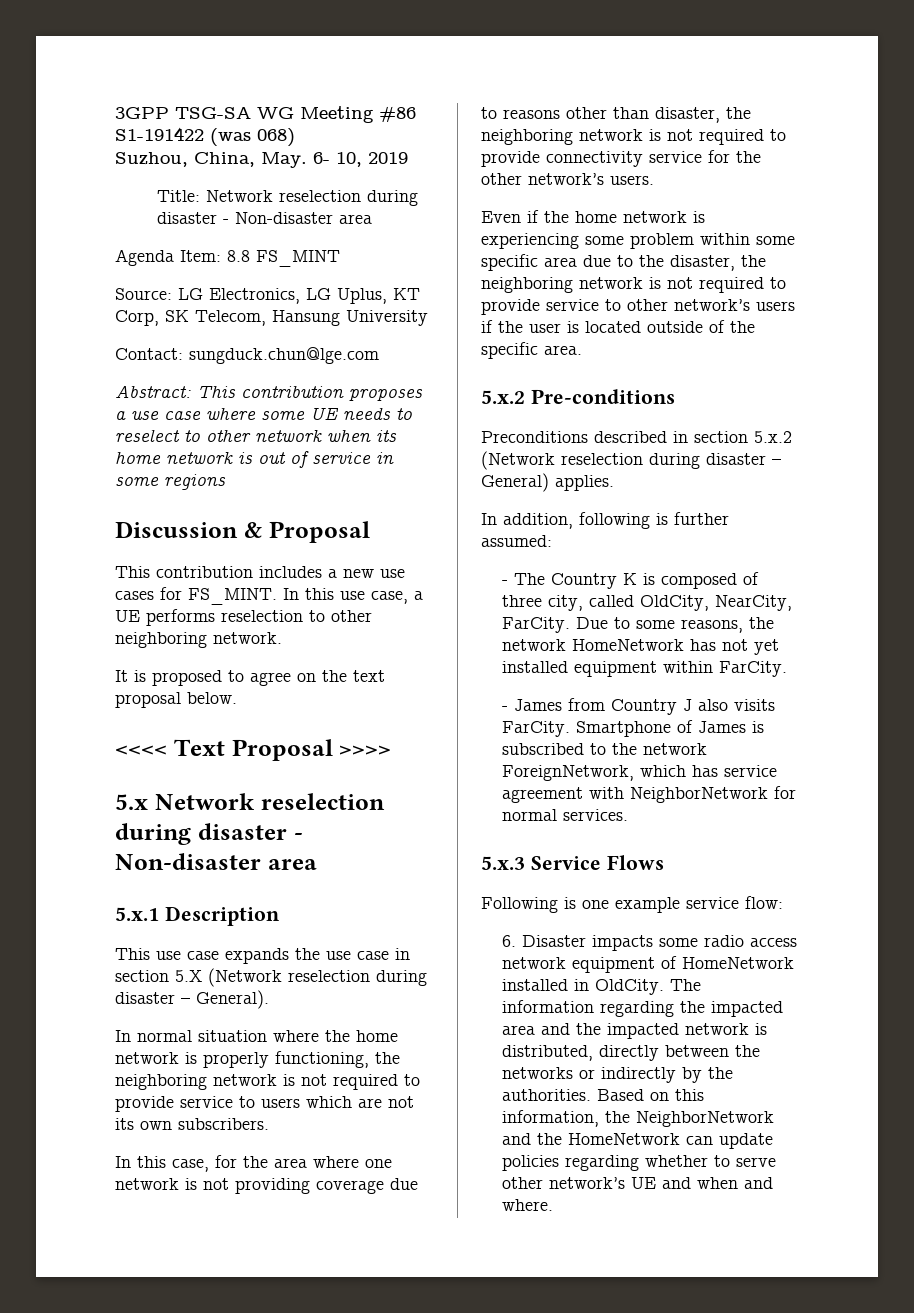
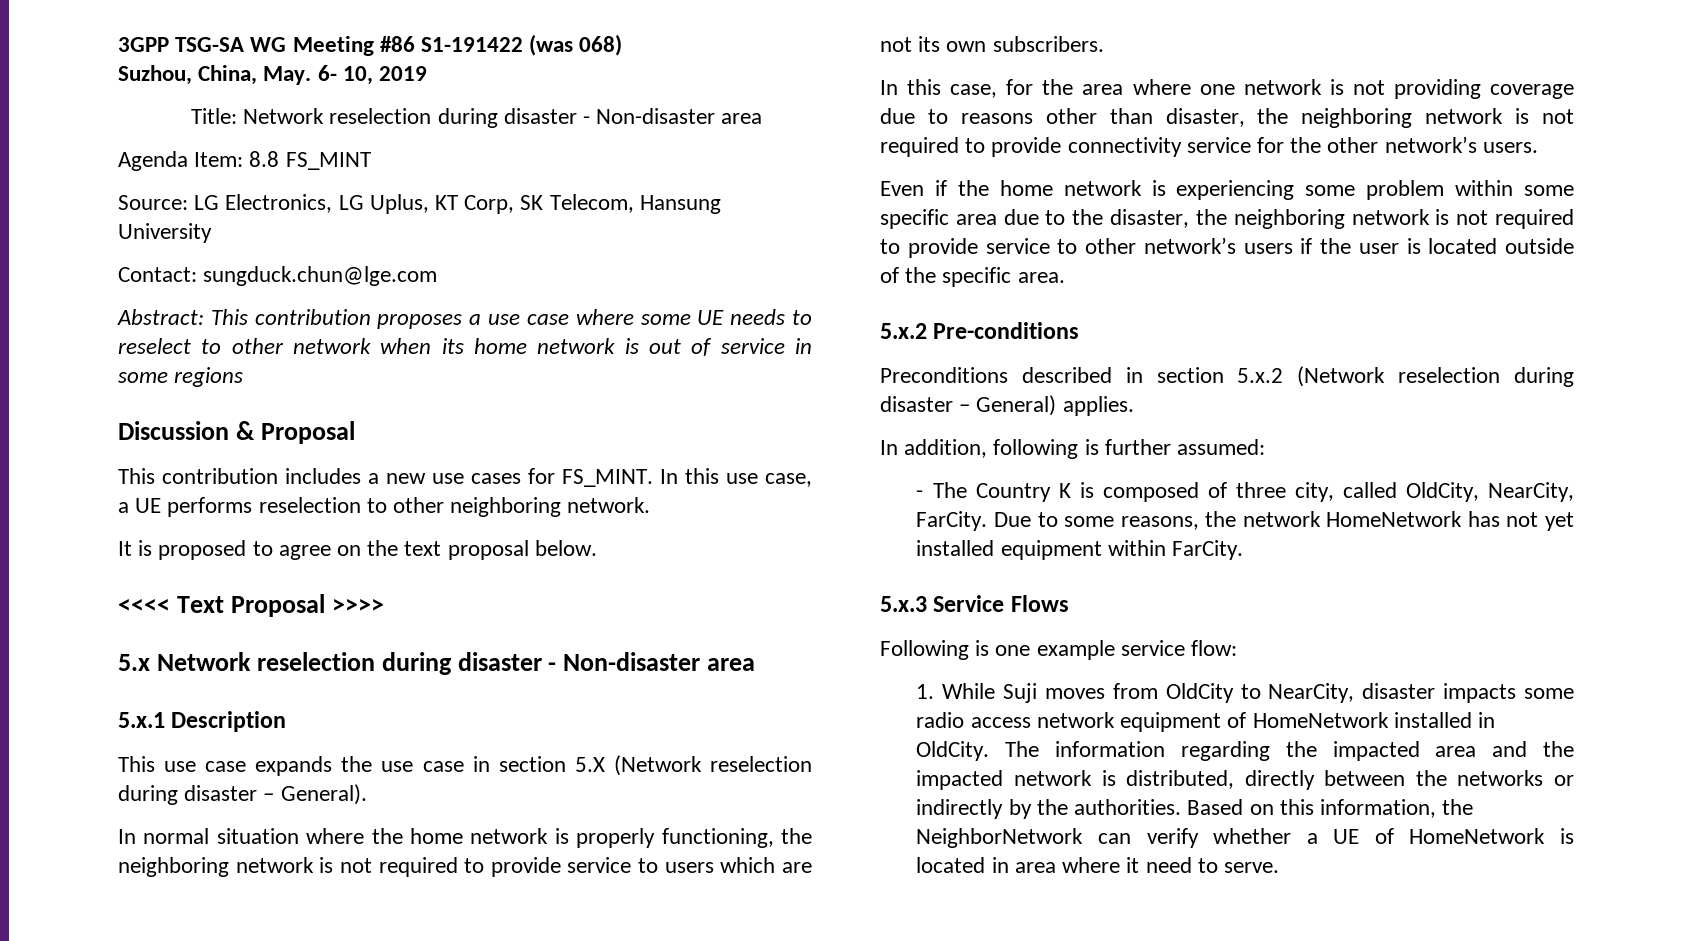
- - James from Country J also visits FarCity. Smartphone of James is subscribed to the network ForeignNetwork, which has service agreement with NeighborNetwork for normal services.
- 6. Disaster impacts some radio access network equipment of HomeNetwork installed in OldCity.
+ 1. While Suji moves from OldCity to NearCity, disaster impacts some radio access network equipment of HomeNetwork installed in OldCity.
- Based on this information, the NeighborNetwork and the HomeNetwork can update policies regarding whether to serve other network’s UE and when and where.
+ Based on this information, the NeighborNetwork can verify whether a UE of HomeNetwork is located in area where it need to serve.

